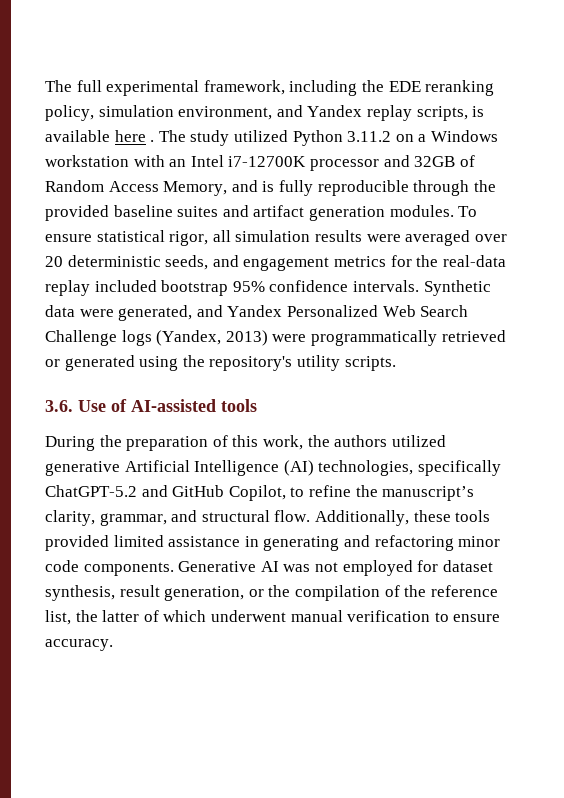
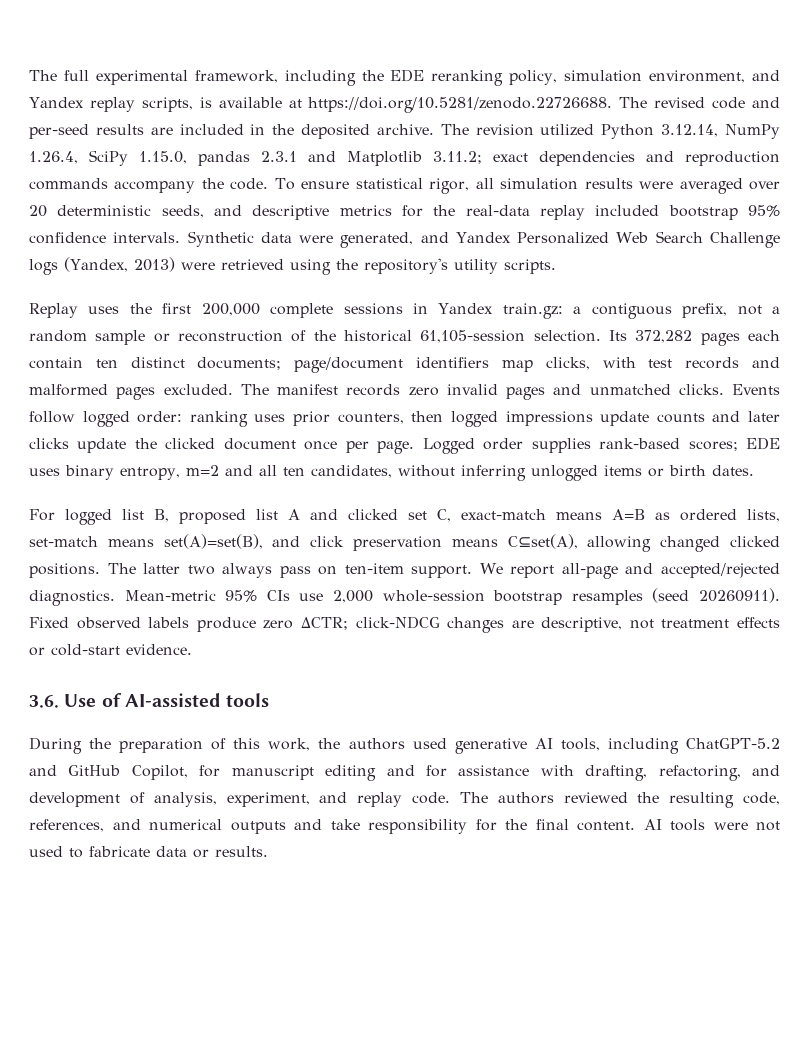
- The full experimental framework, including the EDE reranking policy, simulation environment, and Yandex replay scripts, is available here . The study utilized Python 3.11.2 on a Windows workstation with an Intel i7-12700K processor and 32GB of Random Access Memory, and is fully reproducible through the provided baseline suites and artifact generation modules.
+ The full experimental framework, including the EDE reranking policy, simulation environment, and Yandex replay scripts, is available at https://doi.org/10.5281/zenodo.22726688. The revised code and per-seed results are included in the deposited archive. The revision utilized Python 3.12.14, NumPy 1.26.4, SciPy 1.15.0, pandas 2.3.1 and Matplotlib 3.11.2; exact dependencies and reproduction commands accompany the code.
- To ensure statistical rigor, all simulation results were averaged over 20 deterministic seeds, and engagement metrics for the real-data replay included bootstrap 95% confidence intervals.
+ To ensure statistical rigor, all simulation results were averaged over 20 deterministic seeds, and descriptive metrics for the real-data replay included bootstrap 95% confidence intervals.
- Synthetic data were generated, and Yandex Personalized Web Search Challenge logs (Yandex, 2013) were programmatically retrieved or generated using the repository's utility scripts.
+ Synthetic data were generated, and Yandex Personalized Web Search Challenge logs (Yandex, 2013) were retrieved using the repository's utility scripts.
+ Replay uses the first 200,000 complete sessions in Yandex train.gz: a contiguous prefix, not a random sample or reconstruction of the historical 61,105-session selection. Its 372,282 pages each contain ten distinct documents; page/document identifiers map clicks, with test records and malformed pages excluded. The manifest records zero invalid pages and unmatched clicks. Events follow logged order: ranking uses prior counters, then logged impressions update counts and later clicks update the clicked document once per page. Logged order supplies rank-based scores; EDE uses binary entropy, m=2 and all ten candidates, without inferring unlogged items or birth dates.
+ For logged list B, proposed list A and clicked set C, exact-match means A=B as ordered lists, set-match means set(A)=set(B), and click preservation means C⊆set(A), allowing changed clicked positions. The latter two always pass on ten-item support. We report all-page and accepted/rejected diagnostics. Mean-metric 95% CIs use 2,000 whole-session bootstrap resamples (seed 20260911). Fixed observed labels produce zero ΔCTR; click-NDCG changes are descriptive, not treatment effects or cold-start evidence.
- During the preparation of this work, the authors utilized generative Artificial Intelligence (AI) technologies, specifically ChatGPT-5.2 and GitHub Copilot, to refine the manuscript’s clarity, grammar, and structural flow. Additionally, these tools provided limited assistance in generating and refactoring minor code components. Generative AI was not employed for dataset synthesis, result generation, or the compilation of the reference list, the latter of which underwent manual verification to ensure accuracy.
+ During the preparation of this work, the authors used generative AI tools, including ChatGPT-5.2 and GitHub Copilot, for manuscript editing and for assistance with drafting, refactoring, and development of analysis, experiment, and replay code. The authors reviewed the resulting code, references, and numerical outputs and take responsibility for the final content. AI tools were not used to fabricate data or results.

